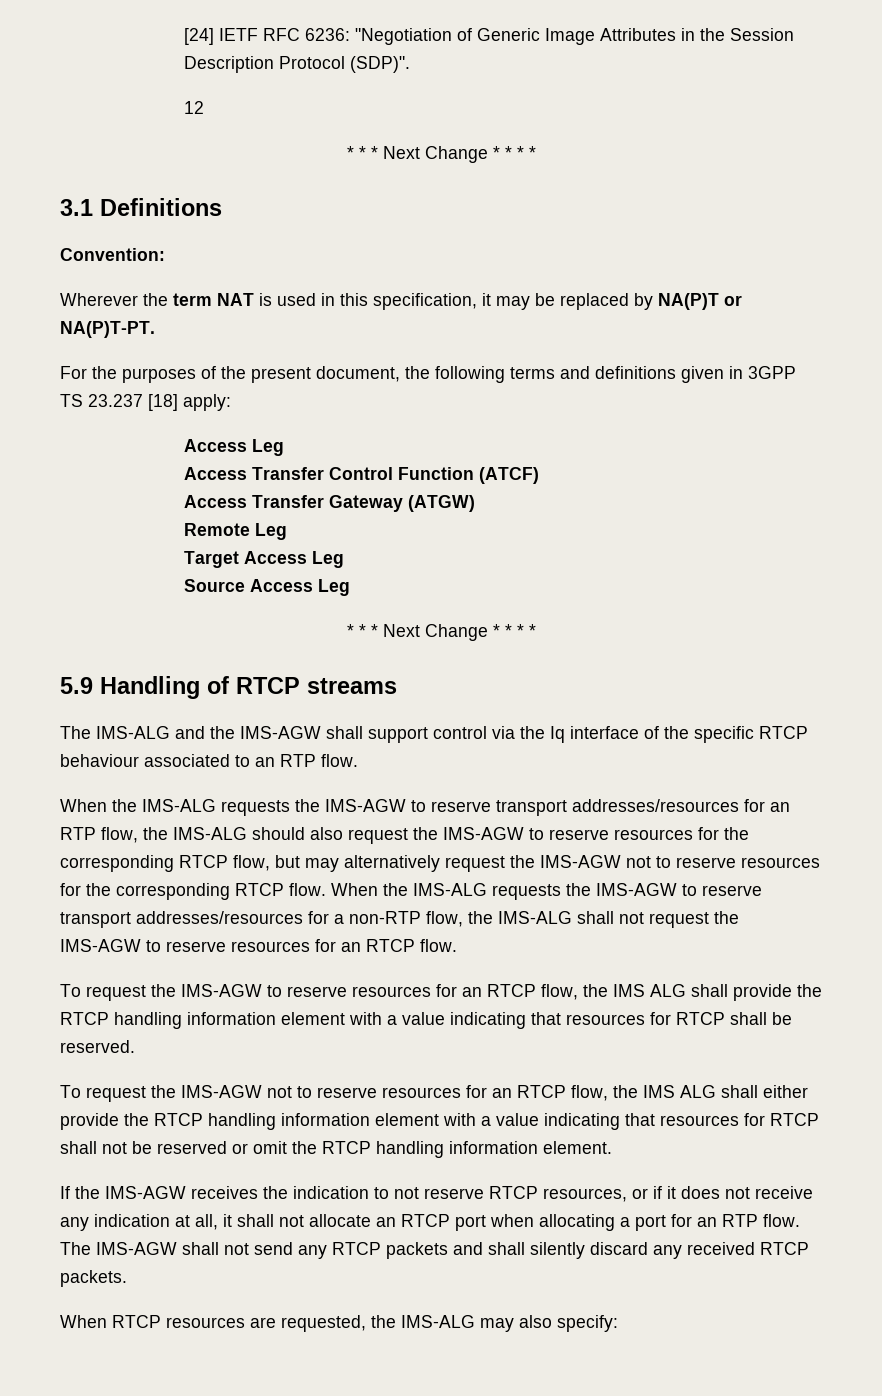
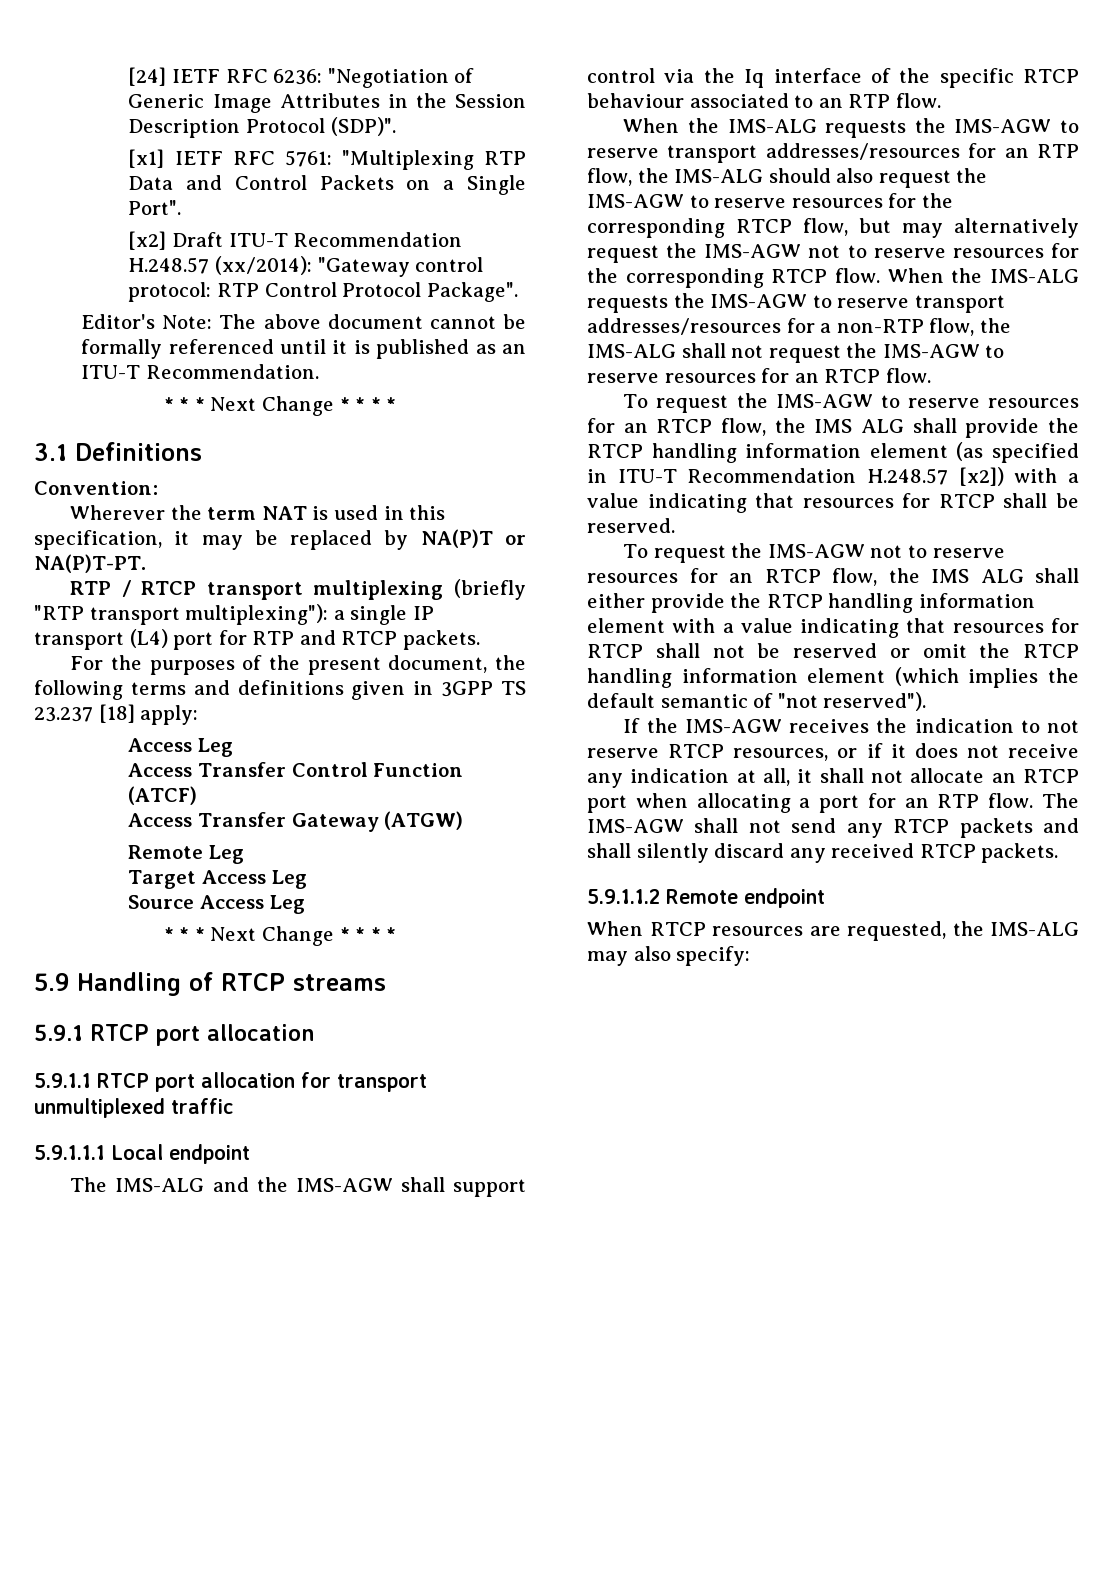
- 12
+ [x1] IETF RFC 5761: "Multiplexing RTP Data and Control Packets on a Single Port".
+ [x2] Draft ITU-T Recommendation H.248.57 (xx/2014): "Gateway control protocol: RTP Control Protocol Package".
+ Editor's Note: The above document cannot be formally referenced until it is published as an ITU-T Recommendation.
+ RTP / RTCP transport multiplexing (briefly "RTP transport multiplexing"): a single IP transport (L4) port for RTP and RTCP packets.
+ 5.9.1 RTCP port allocation
+ 5.9.1.1 RTCP port allocation for transport unmultiplexed traffic
+ 5.9.1.1.1 Local endpoint
- To request the IMS-AGW to reserve resources for an RTCP flow, the IMS ALG shall provide the RTCP handling information element with a value indicating that resources for RTCP shall be reserved.
+ To request the IMS-AGW to reserve resources for an RTCP flow, the IMS ALG shall provide the RTCP handling information element (as specified in ITU-T Recommendation H.248.57 [x2]) with a value indicating that resources for RTCP shall be reserved.
- To request the IMS-AGW not to reserve resources for an RTCP flow, the IMS ALG shall either provide the RTCP handling information element with a value indicating that resources for RTCP shall not be reserved or omit the RTCP handling information element.
+ To request the IMS-AGW not to reserve resources for an RTCP flow, the IMS ALG shall either provide the RTCP handling information element with a value indicating that resources for RTCP shall not be reserved or omit the RTCP handling information element (which implies the default semantic of "not reserved").
+ 5.9.1.1.2 Remote endpoint

